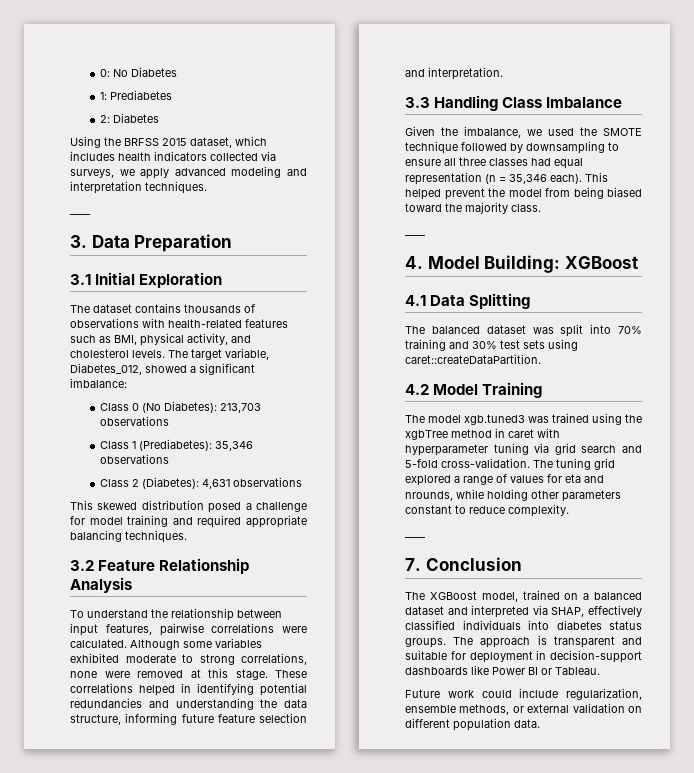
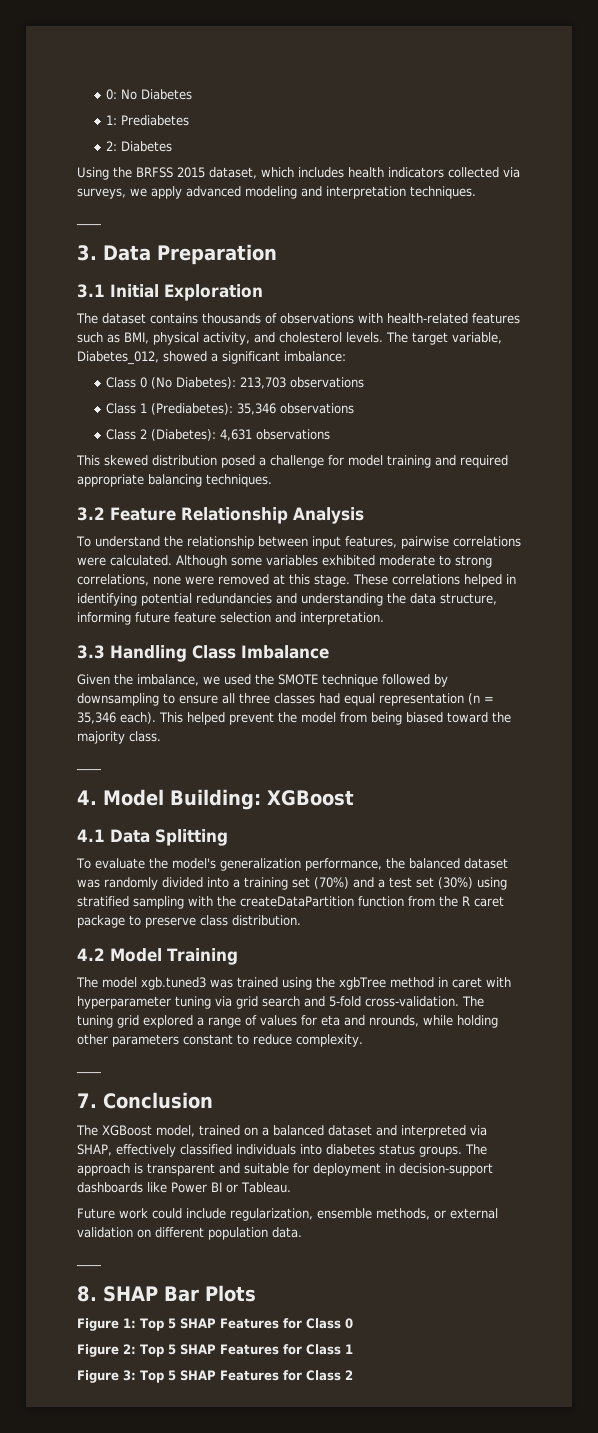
- The balanced dataset was split into 70% training and 30% test sets using caret::createDataPartition.
+ To evaluate the model's generalization performance, the balanced dataset was randomly divided into a training set (70%) and a test set (30%) using stratified sampling with the createDataPartition function from the R caret package to preserve class distribution.
  Future work could include regularization, ensemble methods, or external validation on different population data.
+ ____
+ 8. SHAP Bar Plots
+ Figure 1: Top 5 SHAP Features for Class 0
+ Figure 2: Top 5 SHAP Features for Class 1
+ Figure 3: Top 5 SHAP Features for Class 2

